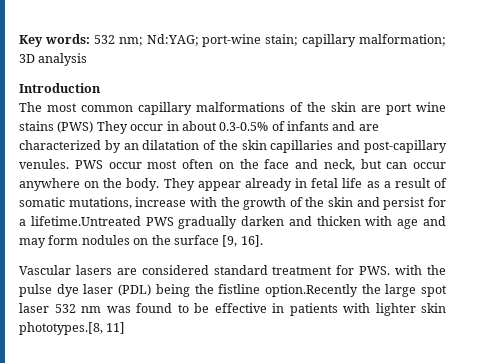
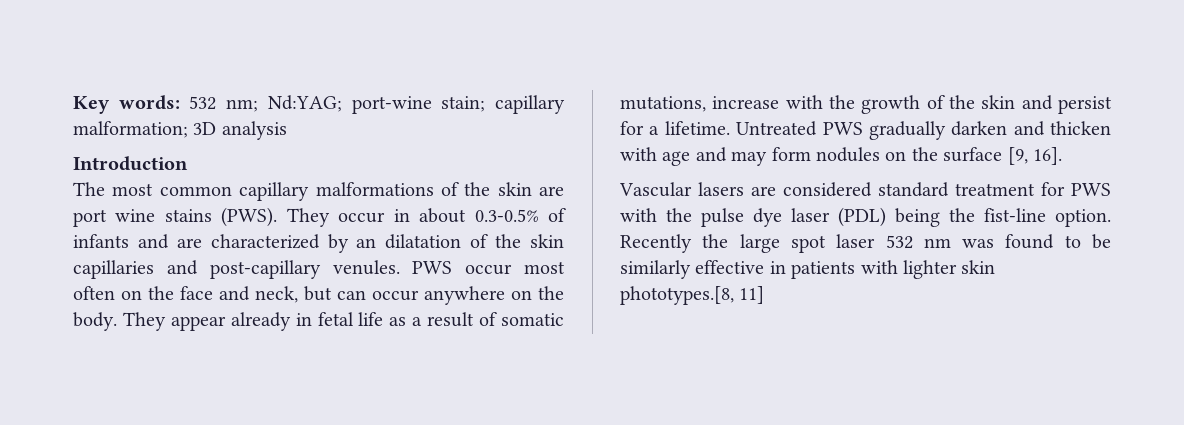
- The most common capillary malformations of the skin are port wine stains (PWS) They occur in about 0.3-0.5% of infants and are characterized by an dilatation of the skin capillaries and post-capillary venules.
+ The most common capillary malformations of the skin are port wine stains (PWS). They occur in about 0.3-0.5% of infants and are characterized by an dilatation of the skin capillaries and post-capillary venules.
- They appear already in fetal life as a result of somatic mutations, increase with the growth of the skin and persist for a lifetime.Untreated PWS gradually darken and thicken with age and may form nodules on the surface [9, 16].
+ They appear already in fetal life as a result of somatic mutations, increase with the growth of the skin and persist for a lifetime. Untreated PWS gradually darken and thicken with age and may form nodules on the surface [9, 16].
- Vascular lasers are considered standard treatment for PWS. with the pulse dye laser (PDL) being the fistline option.Recently the large spot laser 532 nm was found to be effective in patients with lighter skin phototypes.[8, 11]
+ Vascular lasers are considered standard treatment for PWS with the pulse dye laser (PDL) being the fist-line option. Recently the large spot laser 532 nm was found to be similarly effective in patients with lighter skin phototypes.[8, 11]

